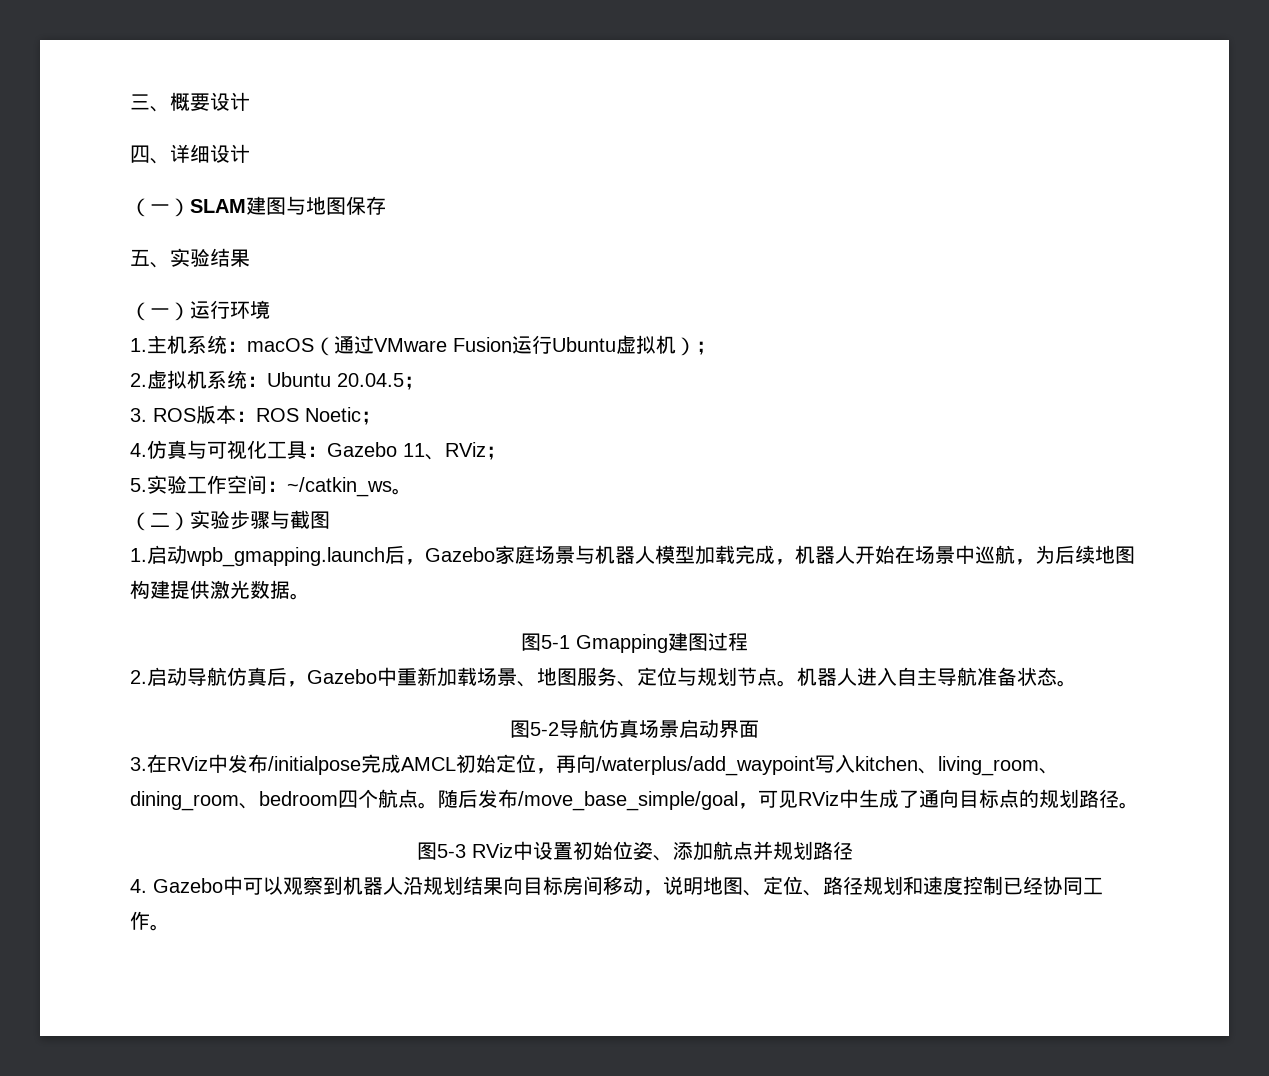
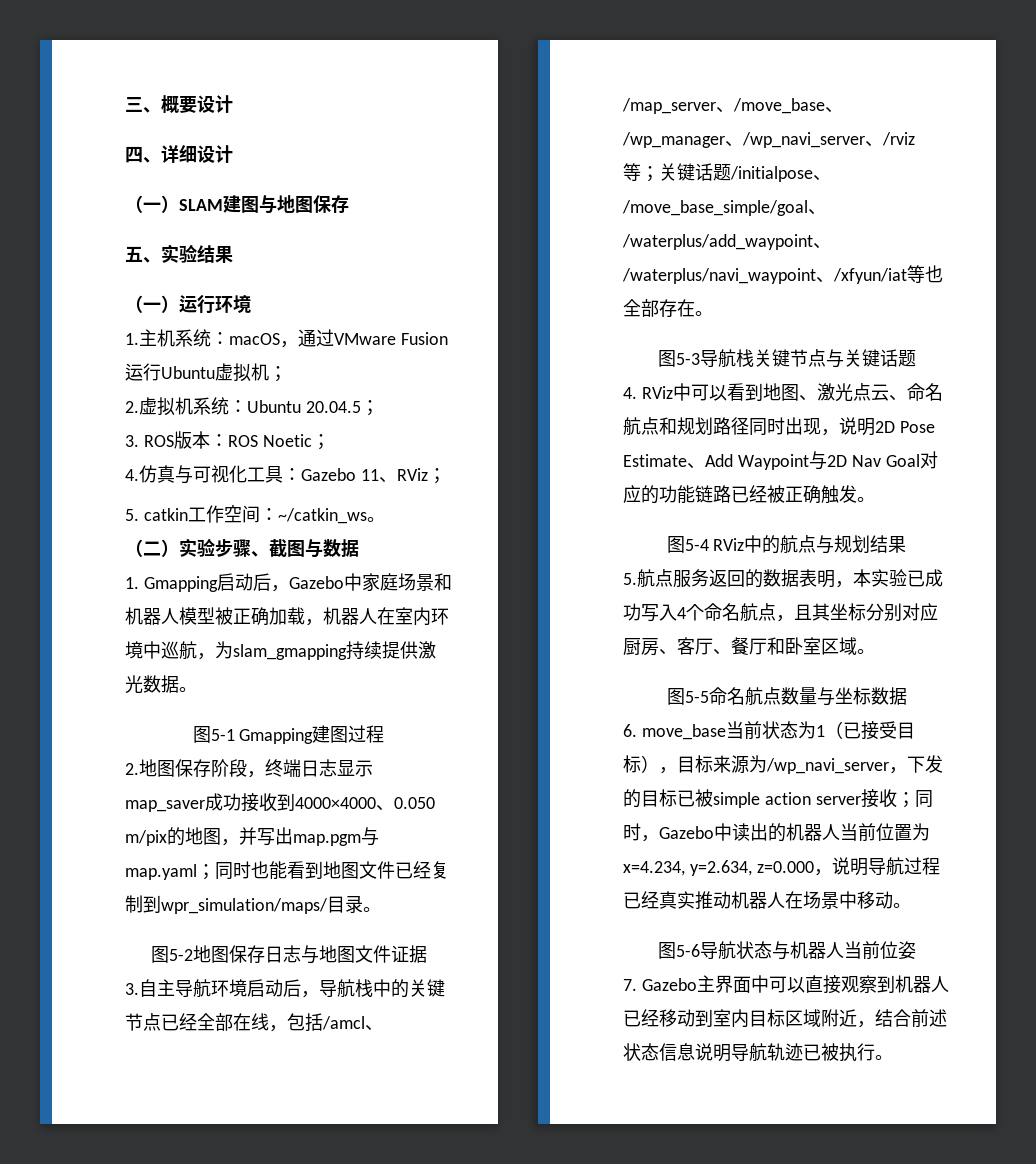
- 1.主机系统：macOS（通过VMware Fusion运行Ubuntu虚拟机）；
+ 1.主机系统：macOS，通过VMware Fusion运行Ubuntu虚拟机；
- 5.实验工作空间：~/catkin_ws。
+ 5. catkin工作空间：~/catkin_ws。
- （二）实验步骤与截图
- 1.启动wpb_gmapping.launch后，Gazebo家庭场景与机器人模型加载完成，机器人开始在场景中巡航，为后续地图构建提供激光数据。
+ （二）实验步骤、截图与数据
+ 1. Gmapping启动后，Gazebo中家庭场景和机器人模型被正确加载，机器人在室内环境中巡航，为slam_gmapping持续提供激光数据。
- 2.启动导航仿真后，Gazebo中重新加载场景、地图服务、定位与规划节点。机器人进入自主导航准备状态。
- 图5-2导航仿真场景启动界面
- 3.在RViz中发布/initialpose完成AMCL初始定位，再向/waterplus/add_waypoint写入kitchen、living_room、dining_room、bedroom四个航点。随后发布/move_base_simple/goal，可见RViz中生成了通向目标点的规划路径。
- 图5-3 RViz中设置初始位姿、添加航点并规划路径
- 4. Gazebo中可以观察到机器人沿规划结果向目标房间移动，说明地图、定位、路径规划和速度控制已经协同工作。
+ 2.地图保存阶段，终端日志显示map_saver成功接收到4000×4000、0.050 m/pix的地图，并写出map.pgm与map.yaml；同时也能看到地图文件已经复制到wpr_simulation/maps/目录。
+ 图5-2地图保存日志与地图文件证据
+ 3.自主导航环境启动后，导航栈中的关键节点已经全部在线，包括/amcl、/map_server、/move_base、/wp_manager、/wp_navi_server、/rviz等；关键话题/initialpose、/move_base_simple/goal、/waterplus/add_waypoint、/waterplus/navi_waypoint、/xfyun/iat等也全部存在。
+ 图5-3导航栈关键节点与关键话题
+ 4. RViz中可以看到地图、激光点云、命名航点和规划路径同时出现，说明2D Pose Estimate、Add Waypoint与2D Nav Goal对应的功能链路已经被正确触发。
+ 图5-4 RViz中的航点与规划结果
+ 5.航点服务返回的数据表明，本实验已成功写入4个命名航点，且其坐标分别对应厨房、客厅、餐厅和卧室区域。
+ 图5-5命名航点数量与坐标数据
+ 6. move_base当前状态为1（已接受目标），目标来源为/wp_navi_server，下发的目标已被simple action server接收；同时，Gazebo中读出的机器人当前位置为x=4.234, y=2.634, z=0.000，说明导航过程已经真实推动机器人在场景中移动。
+ 图5-6导航状态与机器人当前位姿
+ 7. Gazebo主界面中可以直接观察到机器人已经移动到室内目标区域附近，结合前述状态信息说明导航轨迹已被执行。

